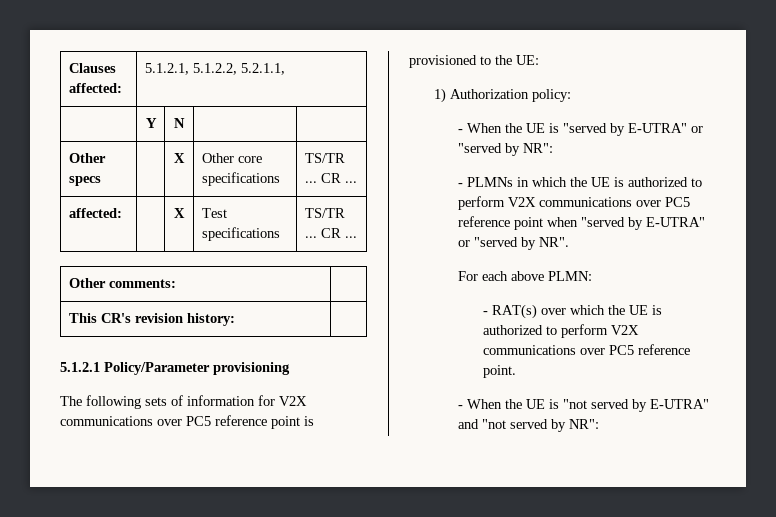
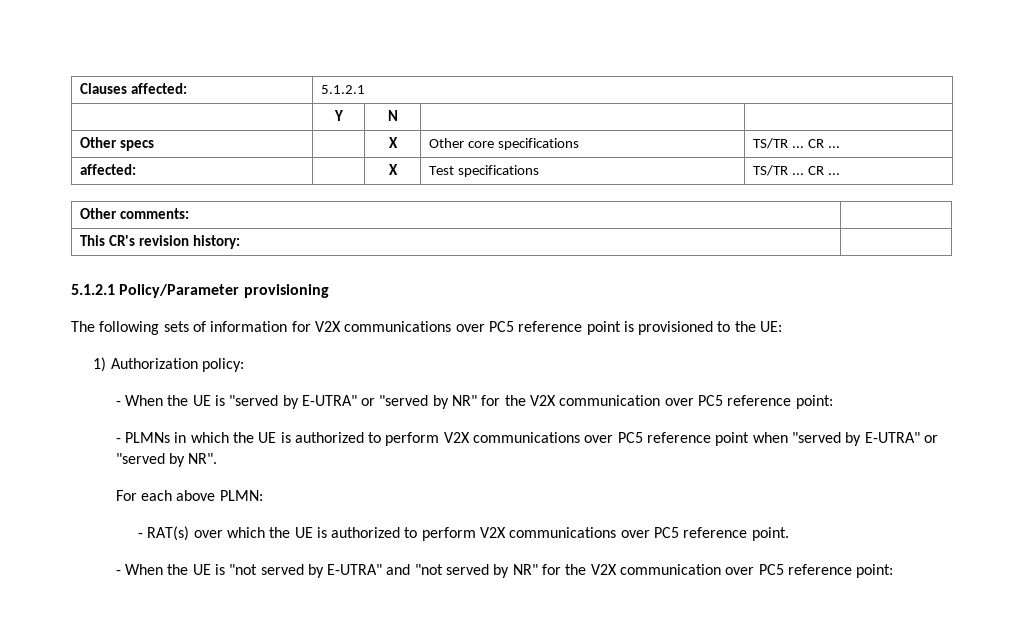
- Clauses affected: | 5.1.2.1, 5.1.2.2, 5.2.1.1,
+ Clauses affected: | 5.1.2.1
- - When the UE is "served by E-UTRA" or "served by NR":
+ - When the UE is "served by E-UTRA" or "served by NR" for the V2X communication over PC5 reference point:
- - When the UE is "not served by E-UTRA" and "not served by NR":
+ - When the UE is "not served by E-UTRA" and "not served by NR" for the V2X communication over PC5 reference point:

